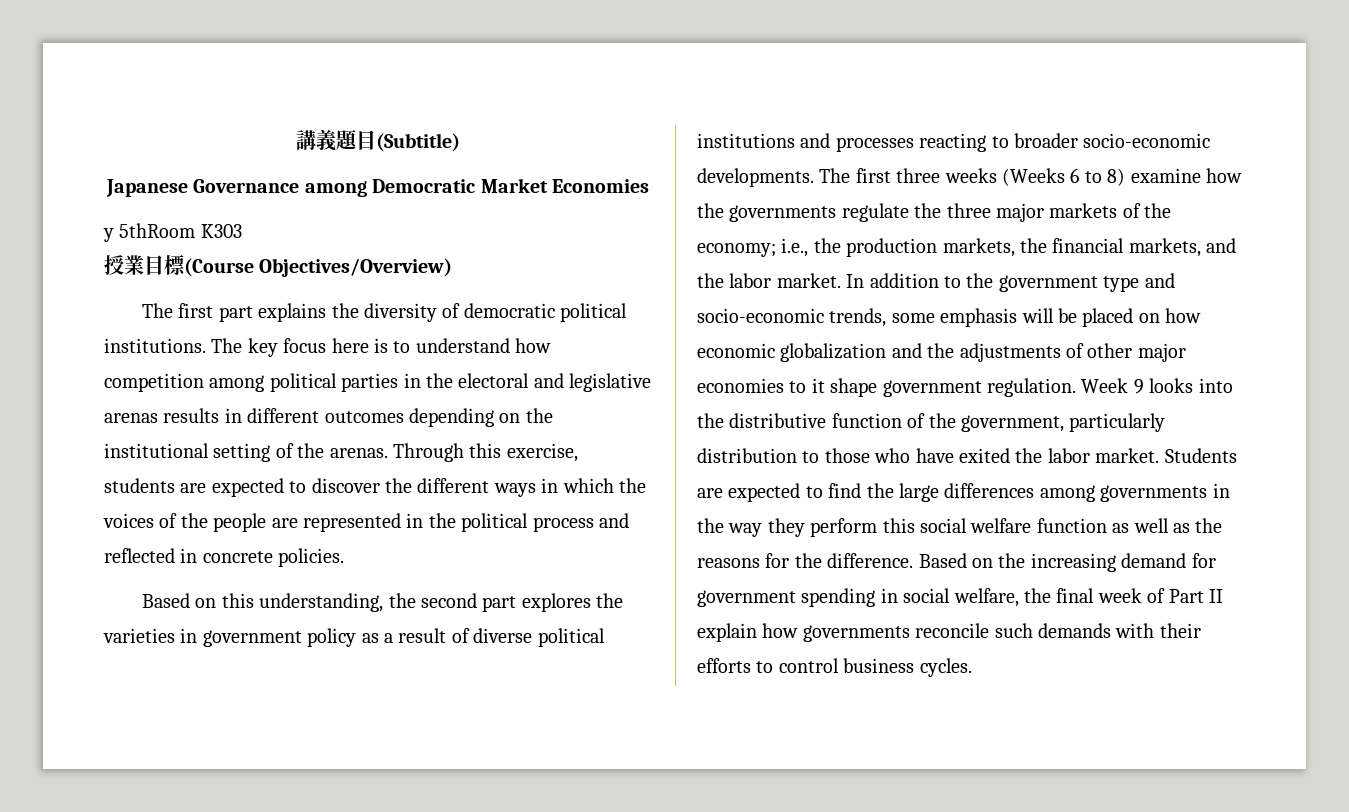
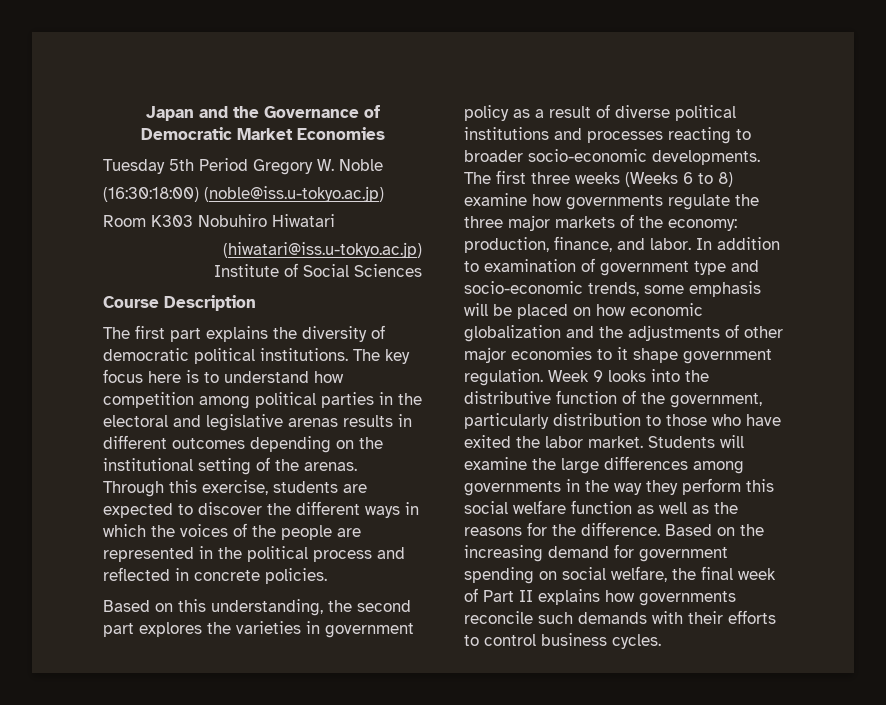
- 講義題目(Subtitle)
- Japanese Governance among Democratic Market Economies
- y 5thRoom K303
- 授業目標(Course Objectives/Overview)
+ Japan and the Governance of Democratic Market Economies
+ Tuesday 5th Period Gregory W. Noble
+ (16:30:18:00) (noble@iss.u-tokyo.ac.jp)
+ Room K303 Nobuhiro Hiwatari
+ (hiwatari@iss.u-tokyo.ac.jp)
+ Institute of Social Sciences
+ Course Description
- The first three weeks (Weeks 6 to 8) examine how the governments regulate the three major markets of the economy; i.e., the production markets, the financial markets, and the labor market.
+ The first three weeks (Weeks 6 to 8) examine how governments regulate the three major markets of the economy: production, finance, and labor.
- In addition to the government type and socio-economic trends, some emphasis will be placed on how economic globalization and the adjustments of other major economies to it shape government regulation.
+ In addition to examination of government type and socio-economic trends, some emphasis will be placed on how economic globalization and the adjustments of other major economies to it shape government regulation.
- Students are expected to find the large differences among governments in the way they perform this social welfare function as well as the reasons for the difference.
+ Students will examine the large differences among governments in the way they perform this social welfare function as well as the reasons for the difference.
- Based on the increasing demand for government spending in social welfare, the final week of Part II explain how governments reconcile such demands with their efforts to control business cycles.
+ Based on the increasing demand for government spending on social welfare, the final week of Part II explains how governments reconcile such demands with their efforts to control business cycles.

